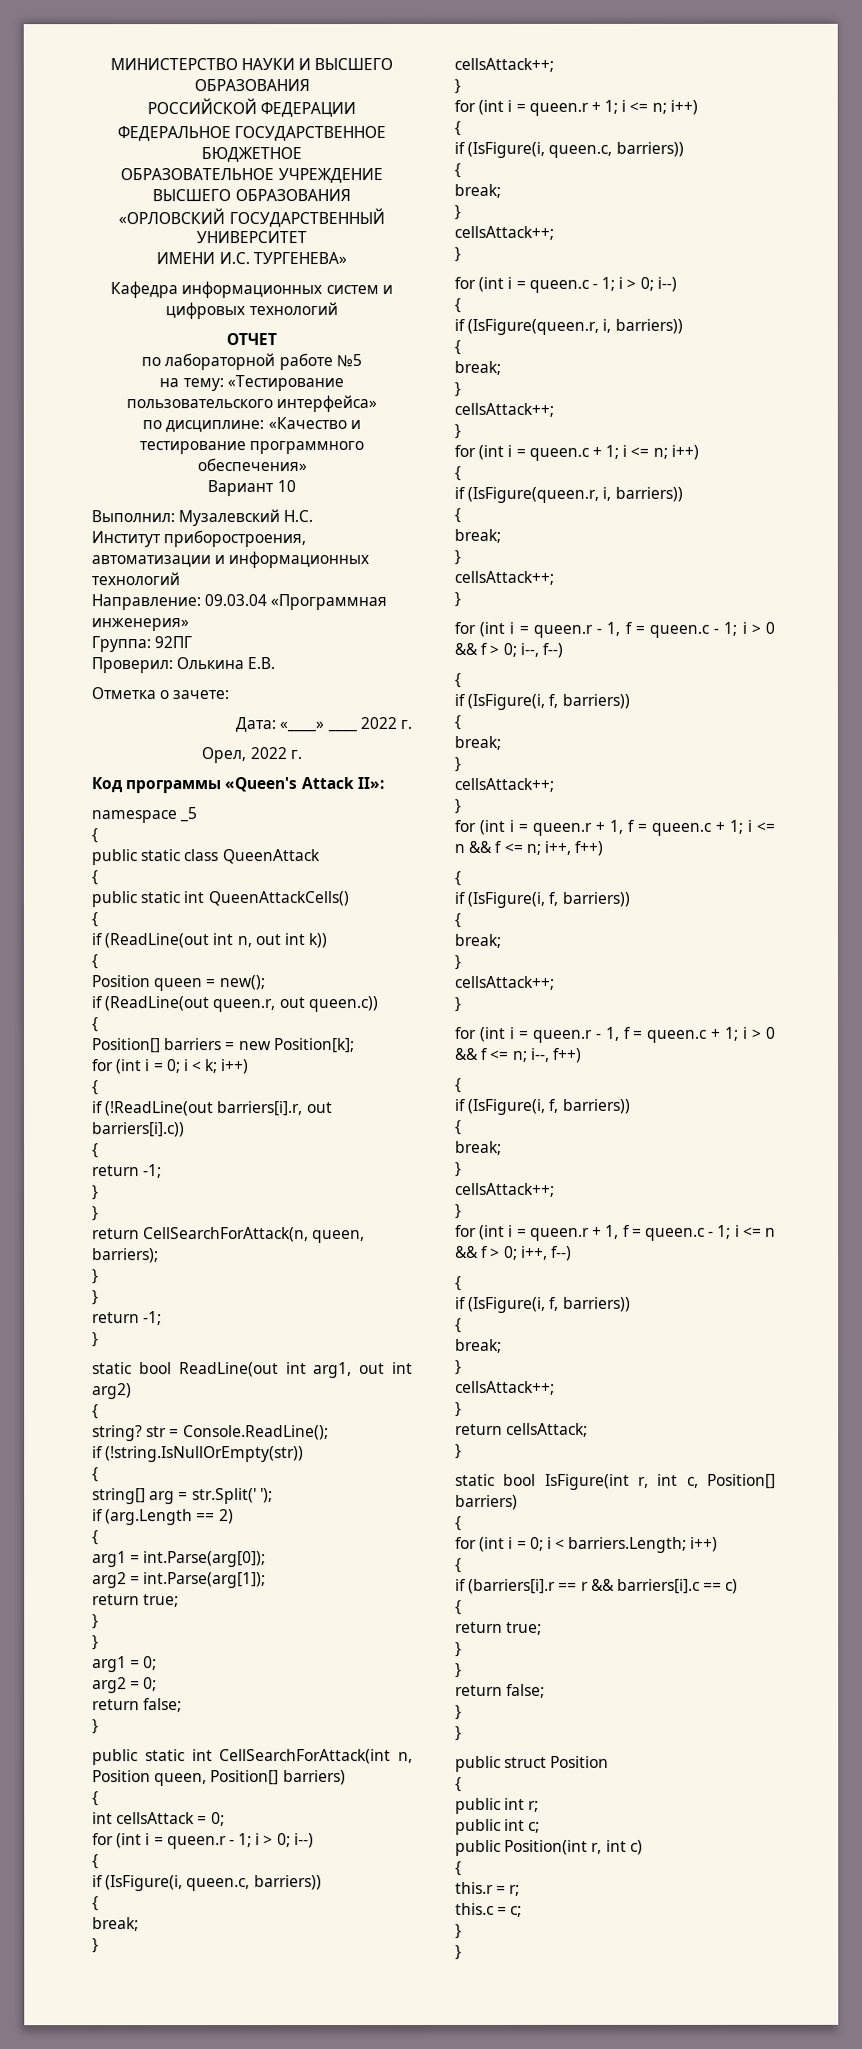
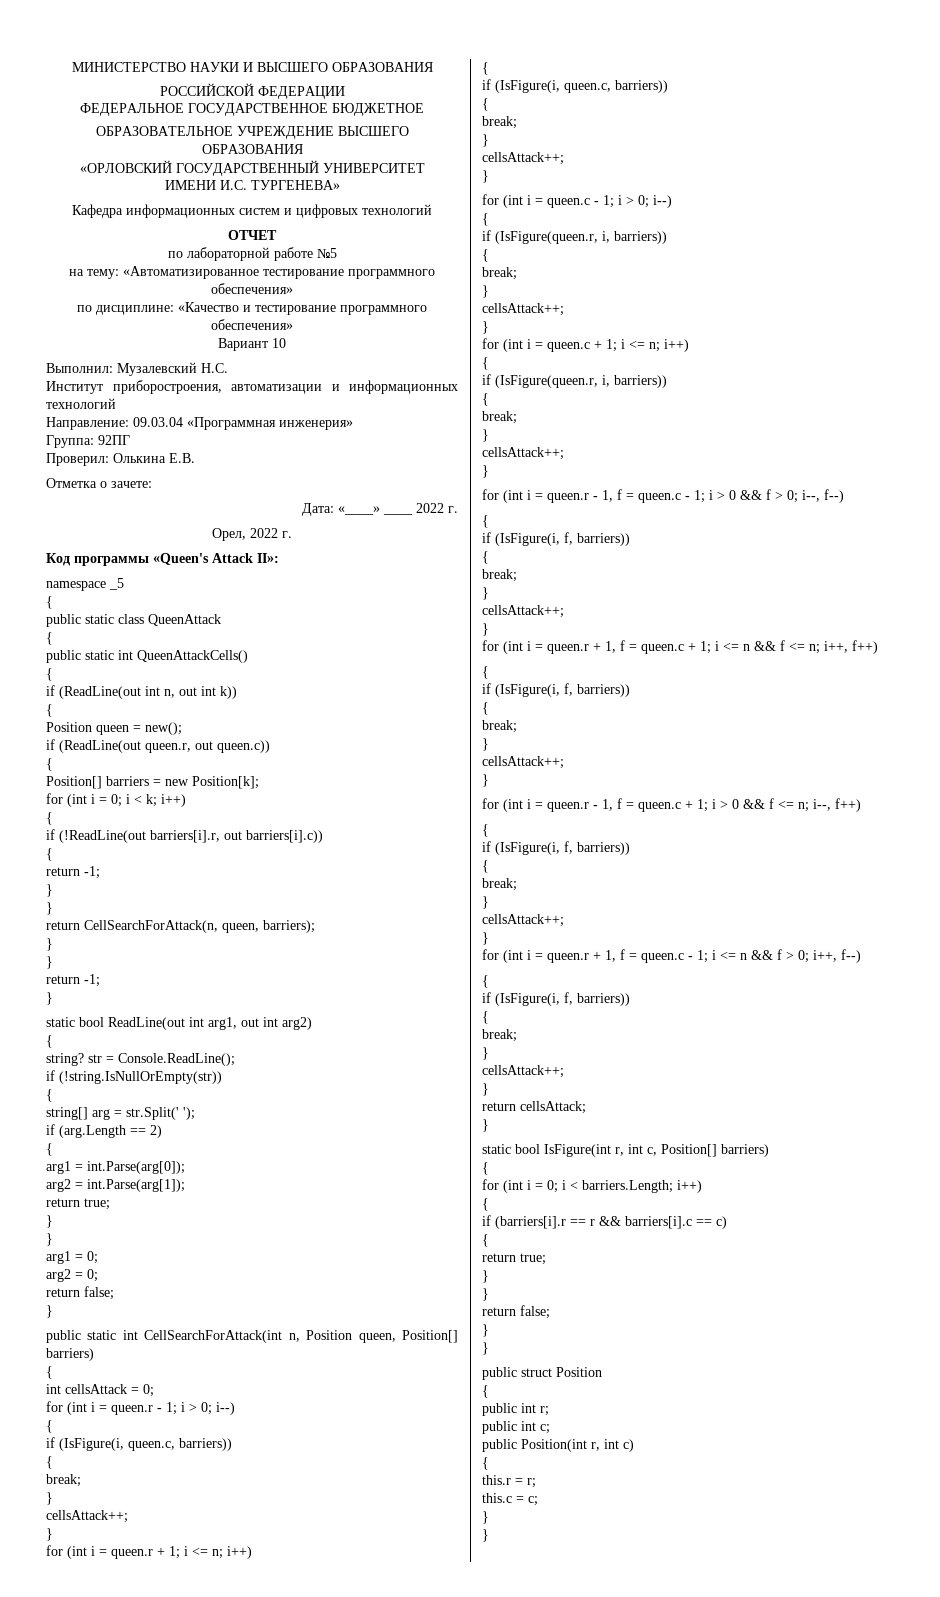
- на тему: «Тестирование пользовательского интерфейса»
+ на тему: «Автоматизированное тестирование программного обеспечения»

